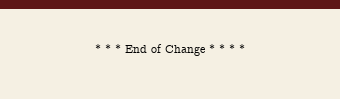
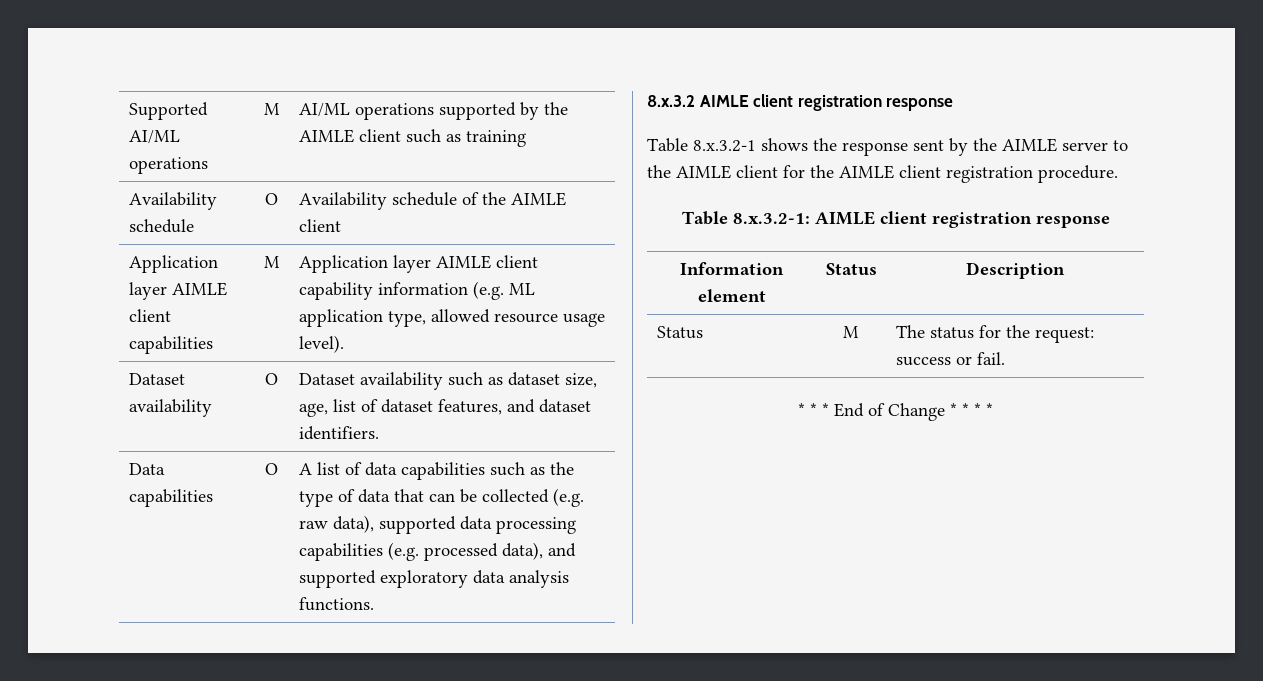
+ Supported AI/ML operations | M | AI/ML operations supported by the AIMLE client such as training
+ Availability schedule | O | Availability schedule of the AIMLE client
+ Application layer AIMLE client capabilities | M | Application layer AIMLE client capability information (e.g. ML application type, allowed resource usage level).
+ Dataset availability | O | Dataset availability such as dataset size, age, list of dataset features, and dataset identifiers.
+ Data capabilities | O | A list of data capabilities such as the type of data that can be collected (e.g. raw data), supported data processing capabilities (e.g. processed data), and supported exploratory data analysis functions.
+ 8.x.3.2 AIMLE client registration response
+ Table 8.x.3.2-1 shows the response sent by the AIMLE server to the AIMLE client for the AIMLE client registration procedure.
+ Table 8.x.3.2-1: AIMLE client registration response
+ Information element | Status | Description
+ Status | M | The status for the request: success or fail.

